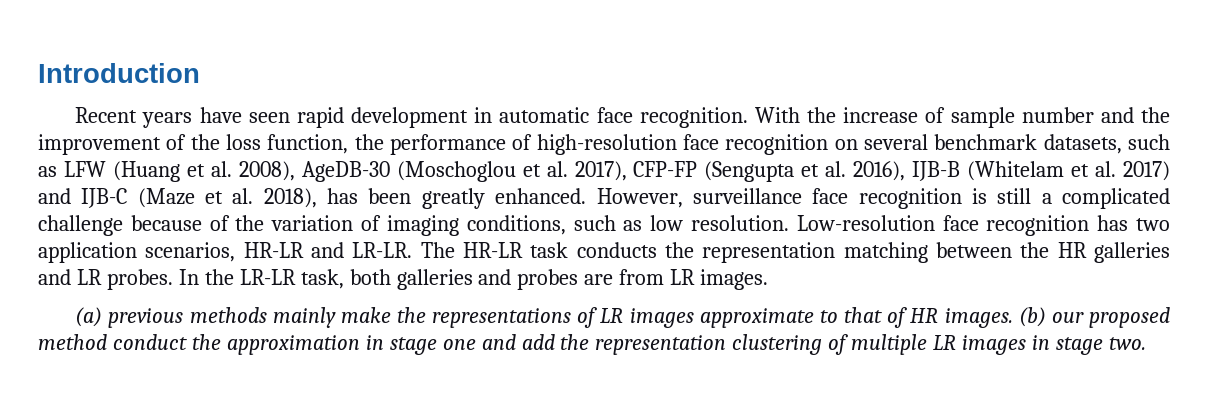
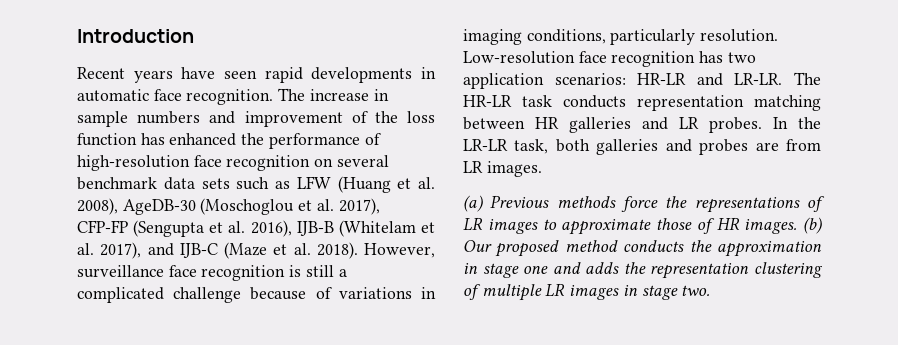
- Recent years have seen rapid development in automatic face recognition.
+ Recent years have seen rapid developments in automatic face recognition.
- With the increase of sample number and the improvement of the loss function, the performance of high-resolution face recognition on several benchmark datasets, such as LFW (Huang et al. 2008), AgeDB-30 (Moschoglou et al. 2017), CFP-FP (Sengupta et al. 2016), IJB-B (Whitelam et al. 2017) and IJB-C (Maze et al. 2018), has been greatly enhanced.
+ The increase in sample numbers and improvement of the loss function has enhanced the performance of high-resolution face recognition on several benchmark data sets such as LFW (Huang et al. 2008), AgeDB-30 (Moschoglou et al. 2017), CFP-FP (Sengupta et al. 2016), IJB-B (Whitelam et al. 2017), and IJB-C (Maze et al. 2018).
- However, surveillance face recognition is still a complicated challenge because of the variation of imaging conditions, such as low resolution.
+ However, surveillance face recognition is still a complicated challenge because of variations in imaging conditions, particularly resolution.
- Low-resolution face recognition has two application scenarios, HR-LR and LR-LR.
+ Low-resolution face recognition has two application scenarios: HR-LR and LR-LR.
- The HR-LR task conducts the representation matching between the HR galleries and LR probes.
+ The HR-LR task conducts representation matching between HR galleries and LR probes.
- (a) previous methods mainly make the representations of LR images approximate to that of HR images.
+ (a) Previous methods force the representations of LR images to approximate those of HR images.
- (b) our proposed method conduct the approximation in stage one and add the representation clustering of multiple LR images in stage two.
+ (b) Our proposed method conducts the approximation in stage one and adds the representation clustering of multiple LR images in stage two.

